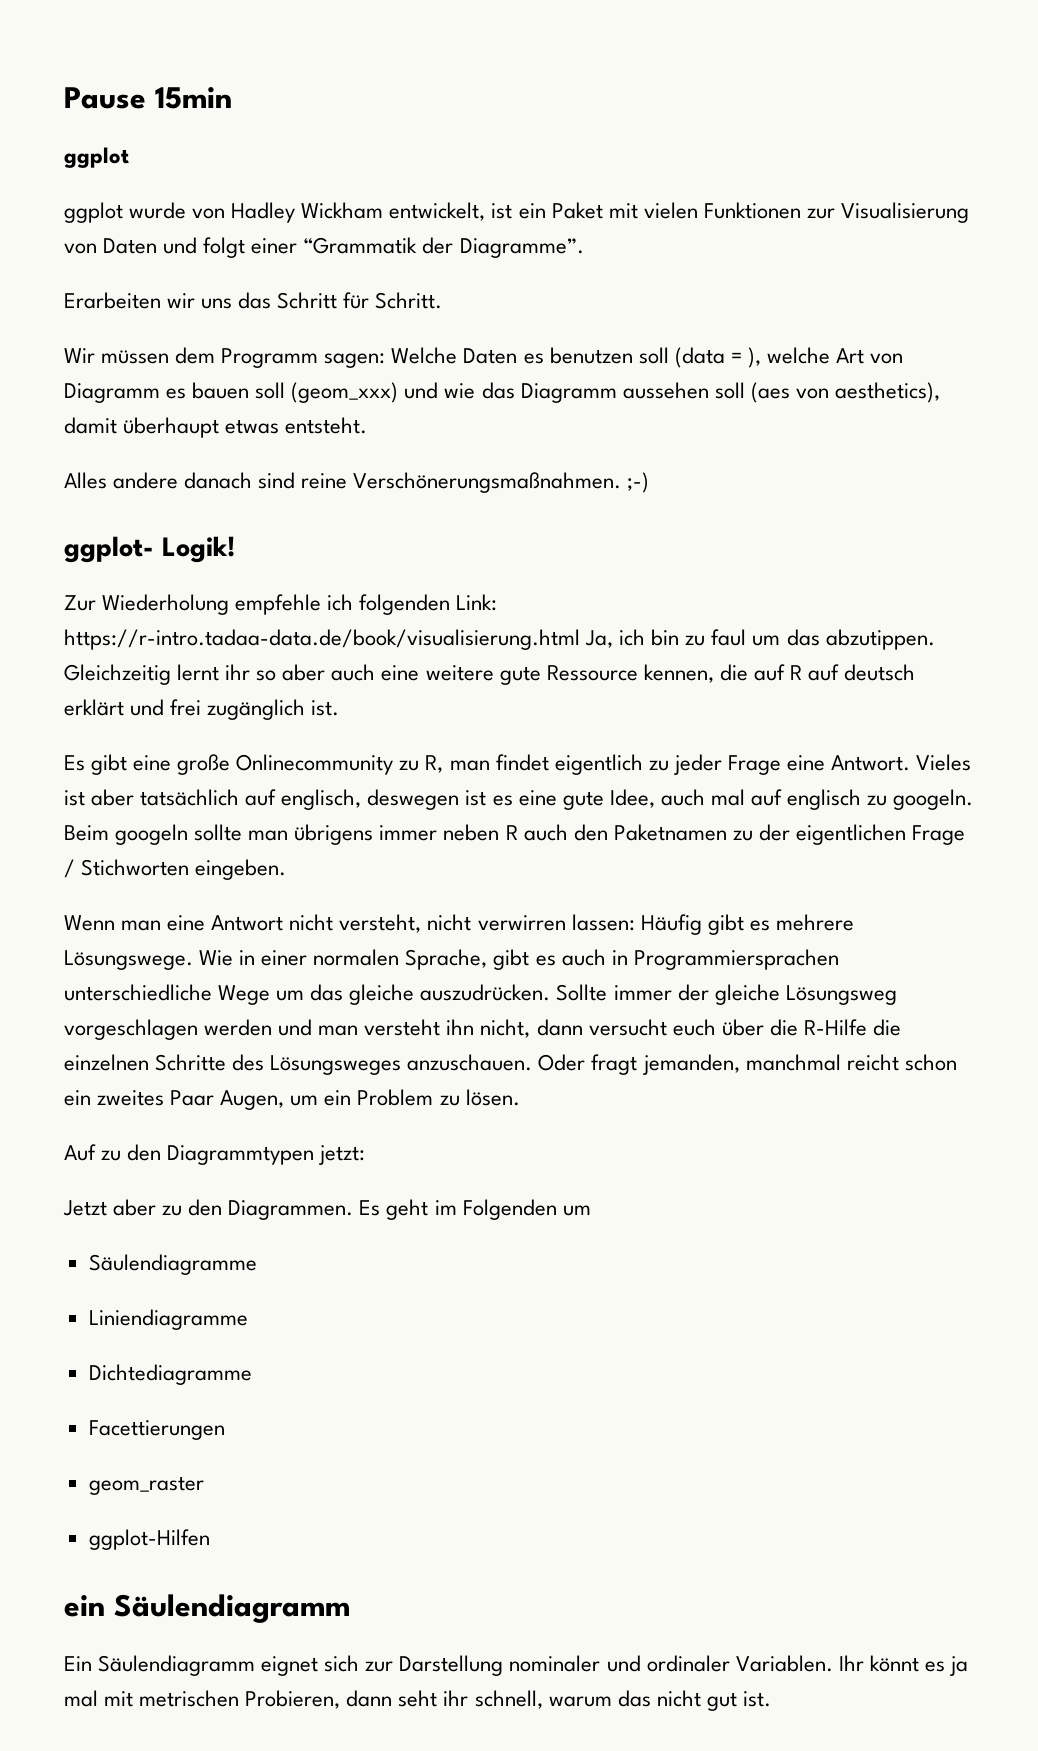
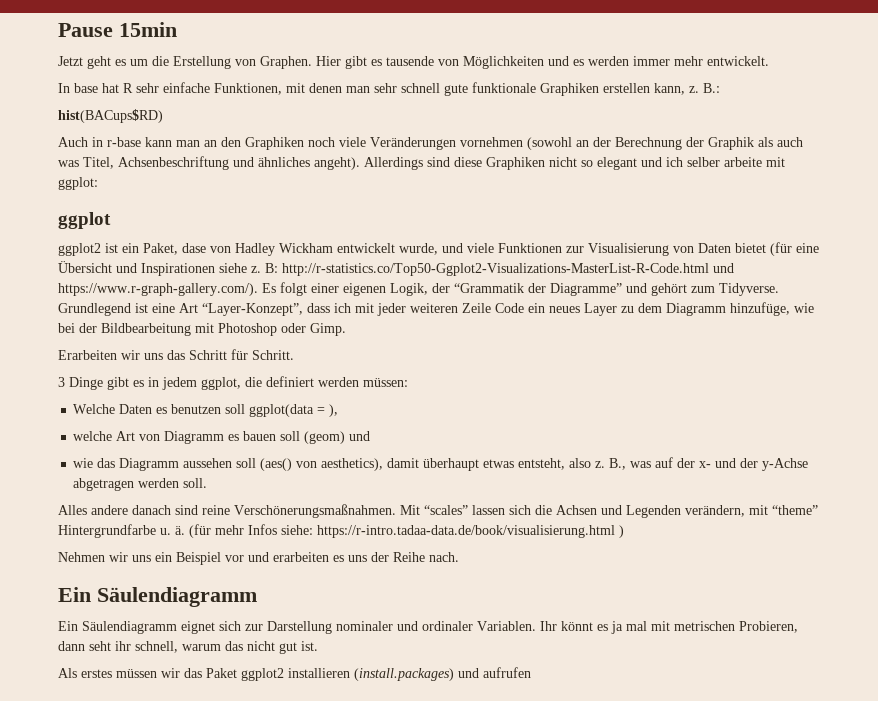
  Pause 15min
+ Jetzt geht es um die Erstellung von Graphen. Hier gibt es tausende von Möglichkeiten und es werden immer mehr entwickelt.
+ In base hat R sehr einfache Funktionen, mit denen man sehr schnell gute funktionale Graphiken erstellen kann, z. B.:
+ hist(BACups$RD)
+ Auch in r-base kann man an den Graphiken noch viele Veränderungen vornehmen (sowohl an der Berechnung der Graphik als auch was Titel, Achsenbeschriftung und ähnliches angeht). Allerdings sind diese Graphiken nicht so elegant und ich selber arbeite mit ggplot:
  ggplot
- ggplot wurde von Hadley Wickham entwickelt, ist ein Paket mit vielen Funktionen zur Visualisierung von Daten und folgt einer “Grammatik der Diagramme”.
+ ggplot2 ist ein Paket, dase von Hadley Wickham entwickelt wurde, und viele Funktionen zur Visualisierung von Daten bietet (für eine Übersicht und Inspirationen siehe z. B: http://r-statistics.co/Top50-Ggplot2-Visualizations-MasterList-R-Code.html und https://www.r-graph-gallery.com/). Es folgt einer eigenen Logik, der “Grammatik der Diagramme” und gehört zum Tidyverse. Grundlegend ist eine Art “Layer-Konzept”, dass ich mit jeder weiteren Zeile Code ein neues Layer zu dem Diagramm hinzufüge, wie bei der Bildbearbeitung mit Photoshop oder Gimp.
- Wir müssen dem Programm sagen: Welche Daten es benutzen soll (data = ), welche Art von Diagramm es bauen soll (geom_xxx) und wie das Diagramm aussehen soll (aes von aesthetics), damit überhaupt etwas entsteht.
+ 3 Dinge gibt es in jedem ggplot, die definiert werden müssen:
+ Welche Daten es benutzen soll ggplot(data = ),
+ welche Art von Diagramm es bauen soll (geom) und
+ wie das Diagramm aussehen soll (aes() von aesthetics), damit überhaupt etwas entsteht, also z. B., was auf der x- und der y-Achse abgetragen werden soll.
- Alles andere danach sind reine Verschönerungsmaßnahmen. ;-)
- ggplot- Logik!
- Zur Wiederholung empfehle ich folgenden Link: https://r-intro.tadaa-data.de/book/visualisierung.html Ja, ich bin zu faul um das abzutippen. Gleichzeitig lernt ihr so aber auch eine weitere gute Ressource kennen, die auf R auf deutsch erklärt und frei zugänglich ist.
- Es gibt eine große Onlinecommunity zu R, man findet eigentlich zu jeder Frage eine Antwort. Vieles ist aber tatsächlich auf englisch, deswegen ist es eine gute Idee, auch mal auf englisch zu googeln. Beim googeln sollte man übrigens immer neben R auch den Paketnamen zu der eigentlichen Frage / Stichworten eingeben.
- Wenn man eine Antwort nicht versteht, nicht verwirren lassen: Häufig gibt es mehrere Lösungswege. Wie in einer normalen Sprache, gibt es auch in Programmiersprachen unterschiedliche Wege um das gleiche auszudrücken. Sollte immer der gleiche Lösungsweg vorgeschlagen werden und man versteht ihn nicht, dann versucht euch über die R-Hilfe die einzelnen Schritte des Lösungsweges anzuschauen. Oder fragt jemanden, manchmal reicht schon ein zweites Paar Augen, um ein Problem zu lösen.
- Auf zu den Diagrammtypen jetzt:
- Jetzt aber zu den Diagrammen. Es geht im Folgenden um
- Säulendiagramme
- Liniendiagramme
- Dichtediagramme
- Facettierungen
- geom_raster
- ggplot-Hilfen
- ein Säulendiagramm
+ Alles andere danach sind reine Verschönerungsmaßnahmen. Mit “scales” lassen sich die Achsen und Legenden verändern, mit “theme” Hintergrundfarbe u. ä. (für mehr Infos siehe: https://r-intro.tadaa-data.de/book/visualisierung.html )
+ Nehmen wir uns ein Beispiel vor und erarbeiten es uns der Reihe nach.
+ Ein Säulendiagramm
+ Als erstes müssen wir das Paket ggplot2 installieren (install.packages) und aufrufen

